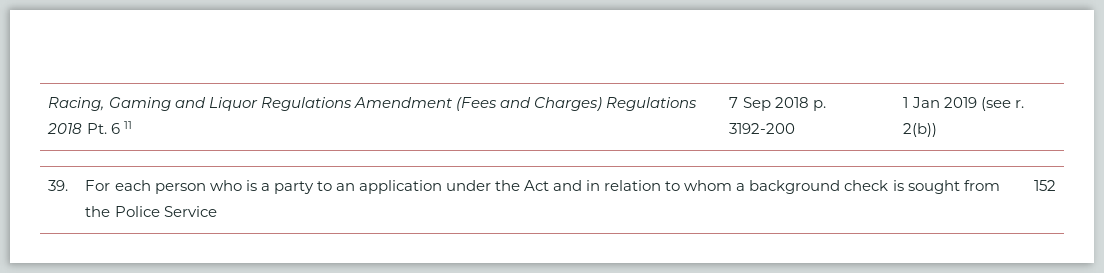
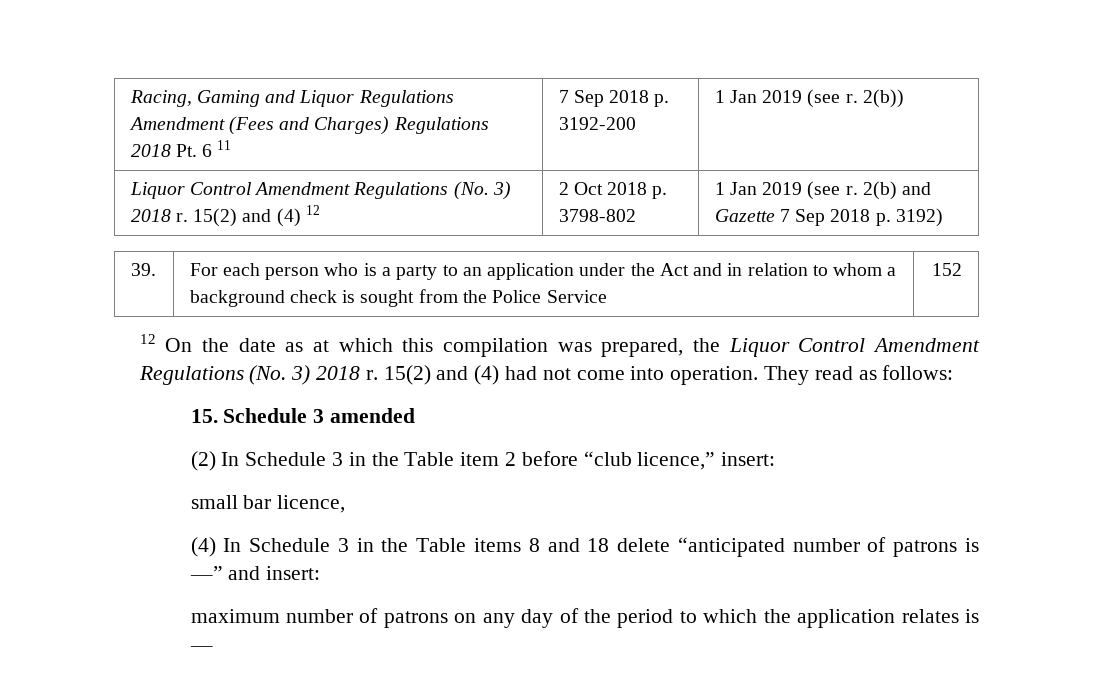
+ Liquor Control Amendment Regulations (No. 3) 2018 r. 15(2) and (4) 12 | 2 Oct 2018 p. 3798-802 | 1 Jan 2019 (see r. 2(b) and Gazette 7 Sep 2018 p. 3192)
+ 12 On the date as at which this compilation was prepared, the Liquor Control Amendment Regulations (No. 3) 2018 r. 15(2) and (4) had not come into operation. They read as follows:
+ 15. Schedule 3 amended
+ (2) In Schedule 3 in the Table item 2 before “club licence,” insert:
+ small bar licence,
+ (4) In Schedule 3 in the Table items 8 and 18 delete “anticipated number of patrons is —” and insert:
+ maximum number of patrons on any day of the period to which the application relates is —

